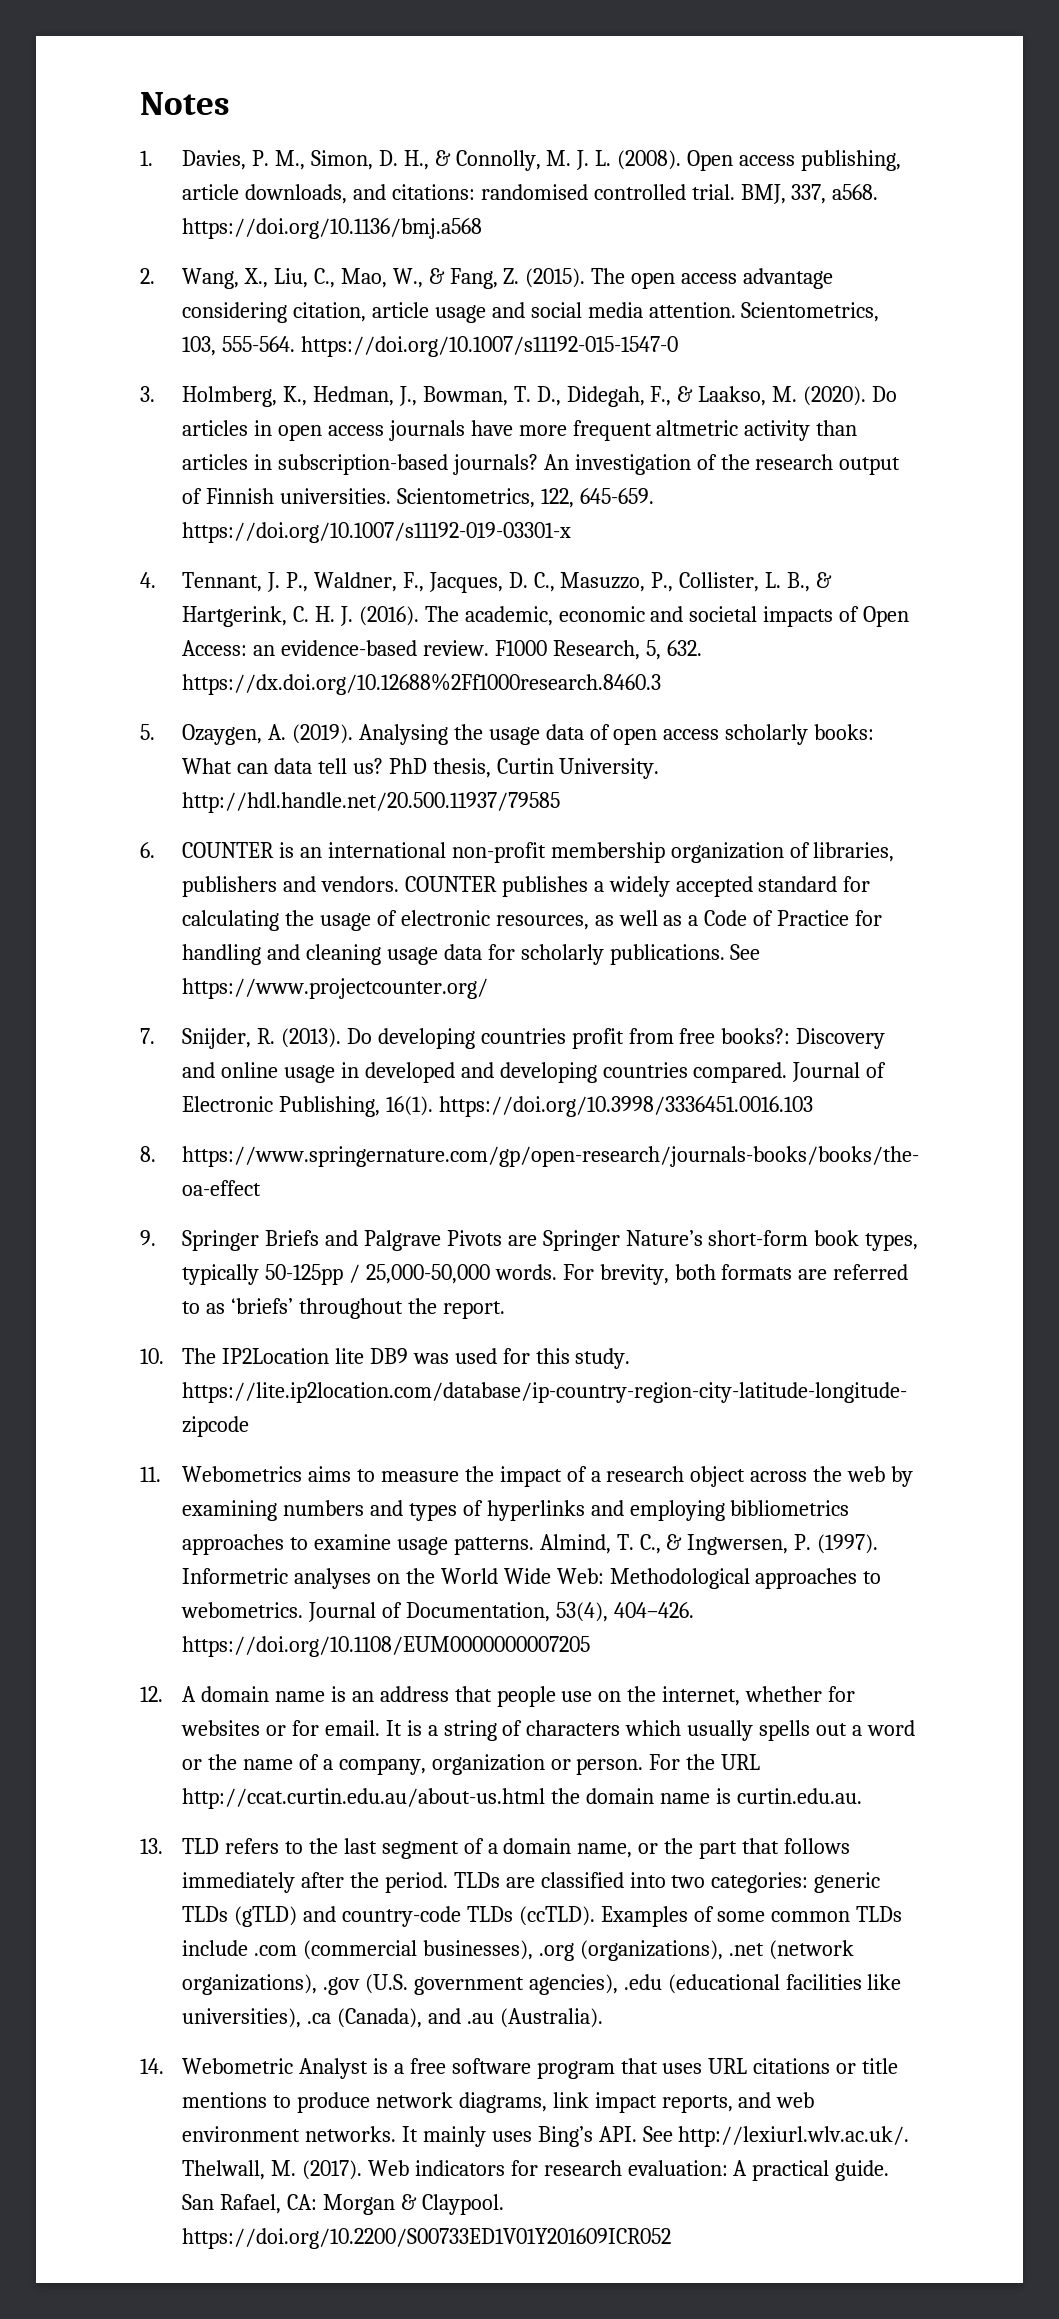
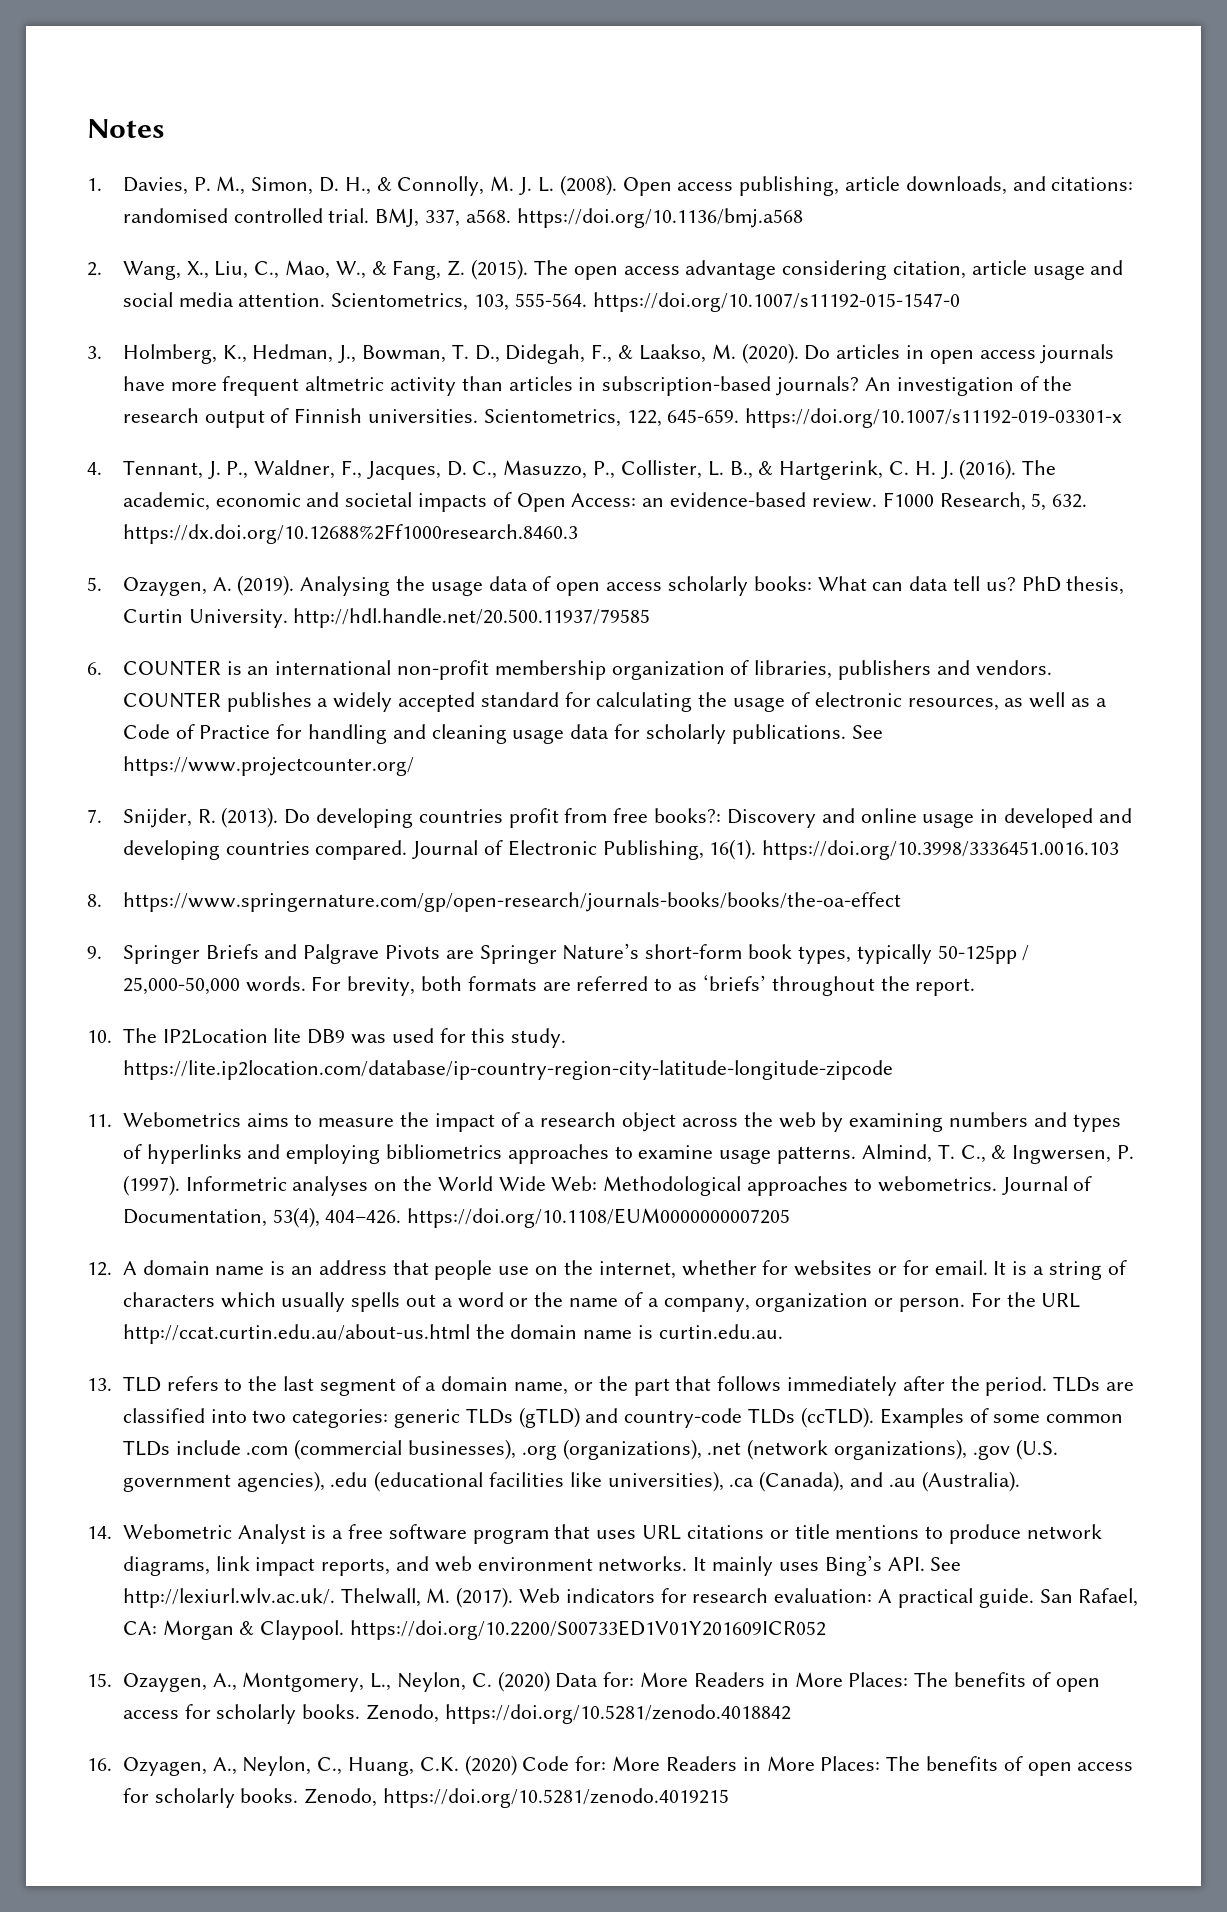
+ 15. Ozaygen, A., Montgomery, L., Neylon, C. (2020) Data for: More Readers in More Places: The benefits of open access for scholarly books. Zenodo, https://doi.org/10.5281/zenodo.4018842
+ 16. Ozyagen, A., Neylon, C., Huang, C.K. (2020) Code for: More Readers in More Places: The benefits of open access for scholarly books. Zenodo, https://doi.org/10.5281/zenodo.4019215

